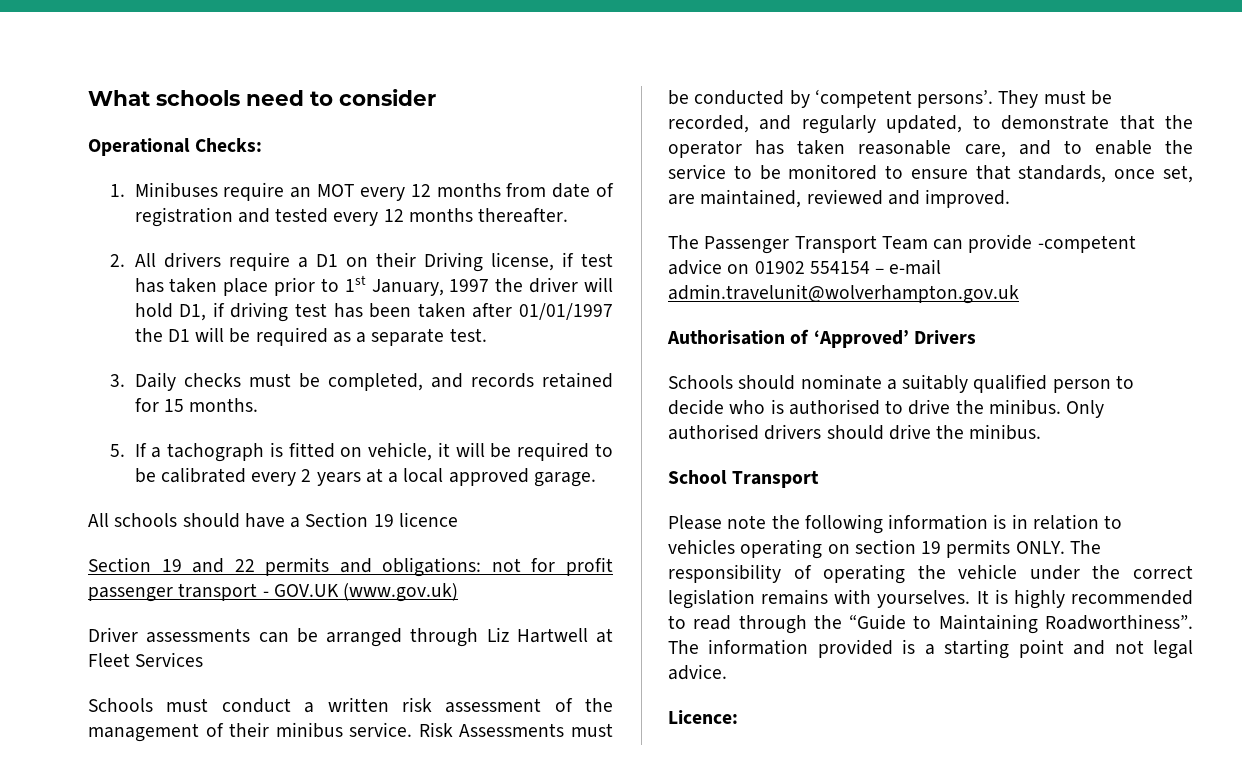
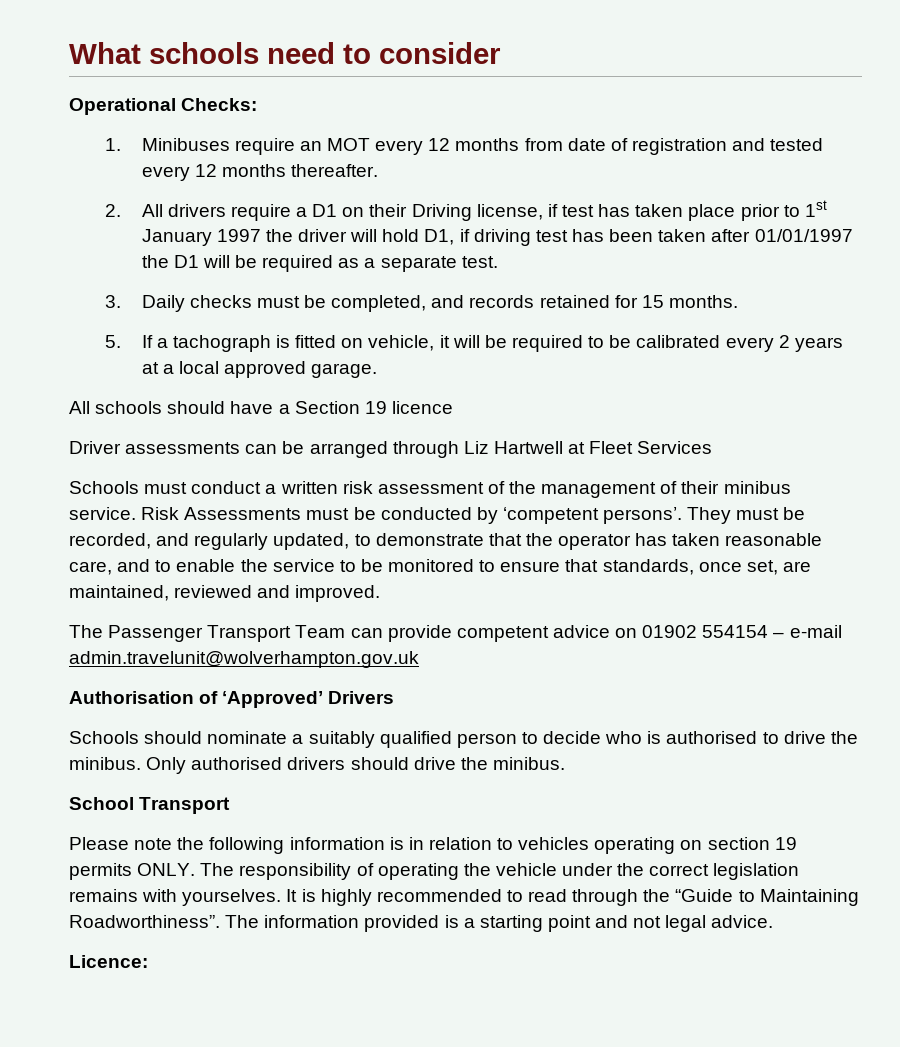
- 2. All drivers require a D1 on their Driving license, if test has taken place prior to 1st January, 1997 the driver will hold D1, if driving test has been taken after 01/01/1997 the D1 will be required as a separate test.
+ 2. All drivers require a D1 on their Driving license, if test has taken place prior to 1st January 1997 the driver will hold D1, if driving test has been taken after 01/01/1997 the D1 will be required as a separate test.
- Section 19 and 22 permits and obligations: not for profit passenger transport - GOV.UK (www.gov.uk)
- The Passenger Transport Team can provide -competent advice on 01902 554154 – e-mail admin.travelunit@wolverhampton.gov.uk
+ The Passenger Transport Team can provide competent advice on 01902 554154 – e-mail admin.travelunit@wolverhampton.gov.uk

